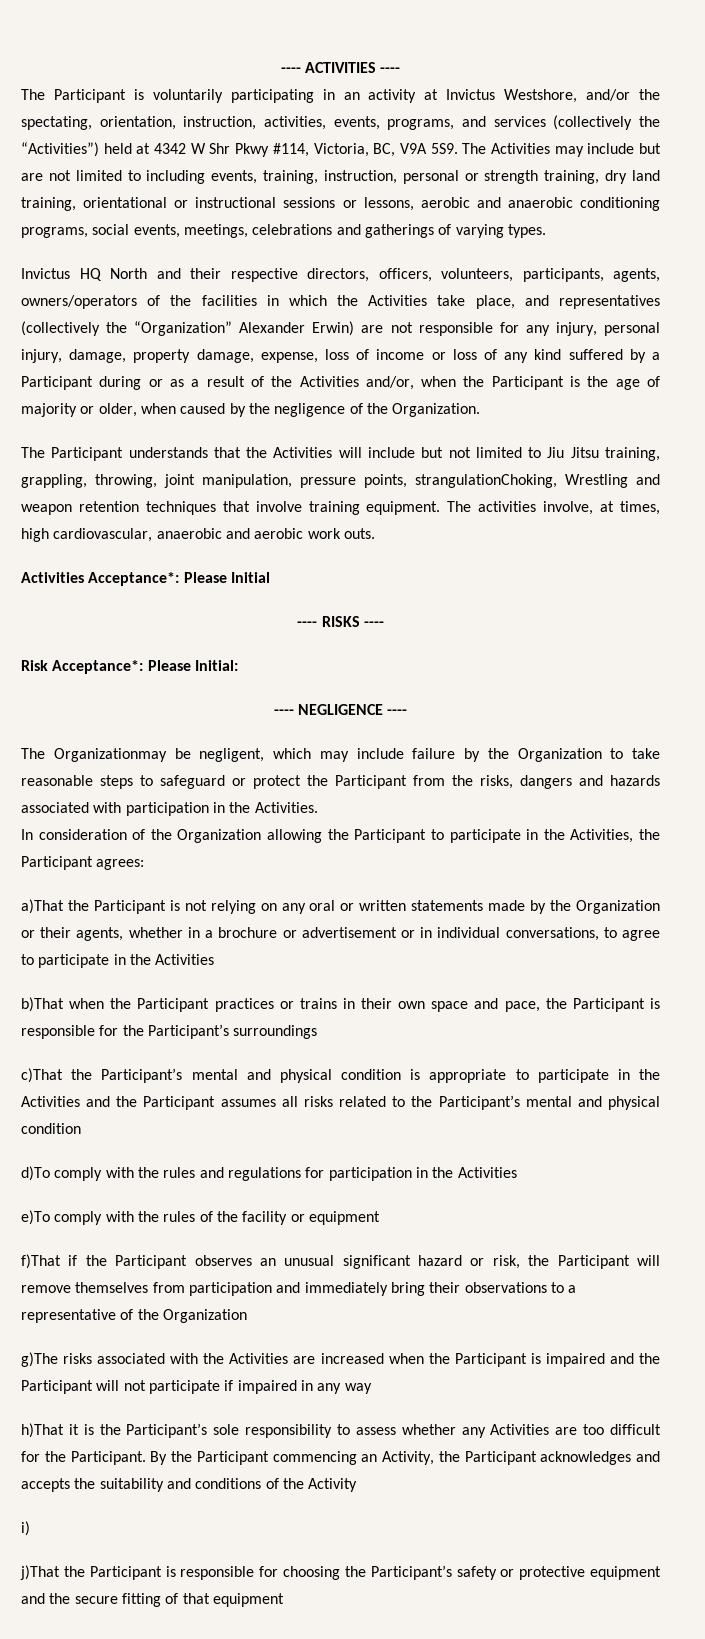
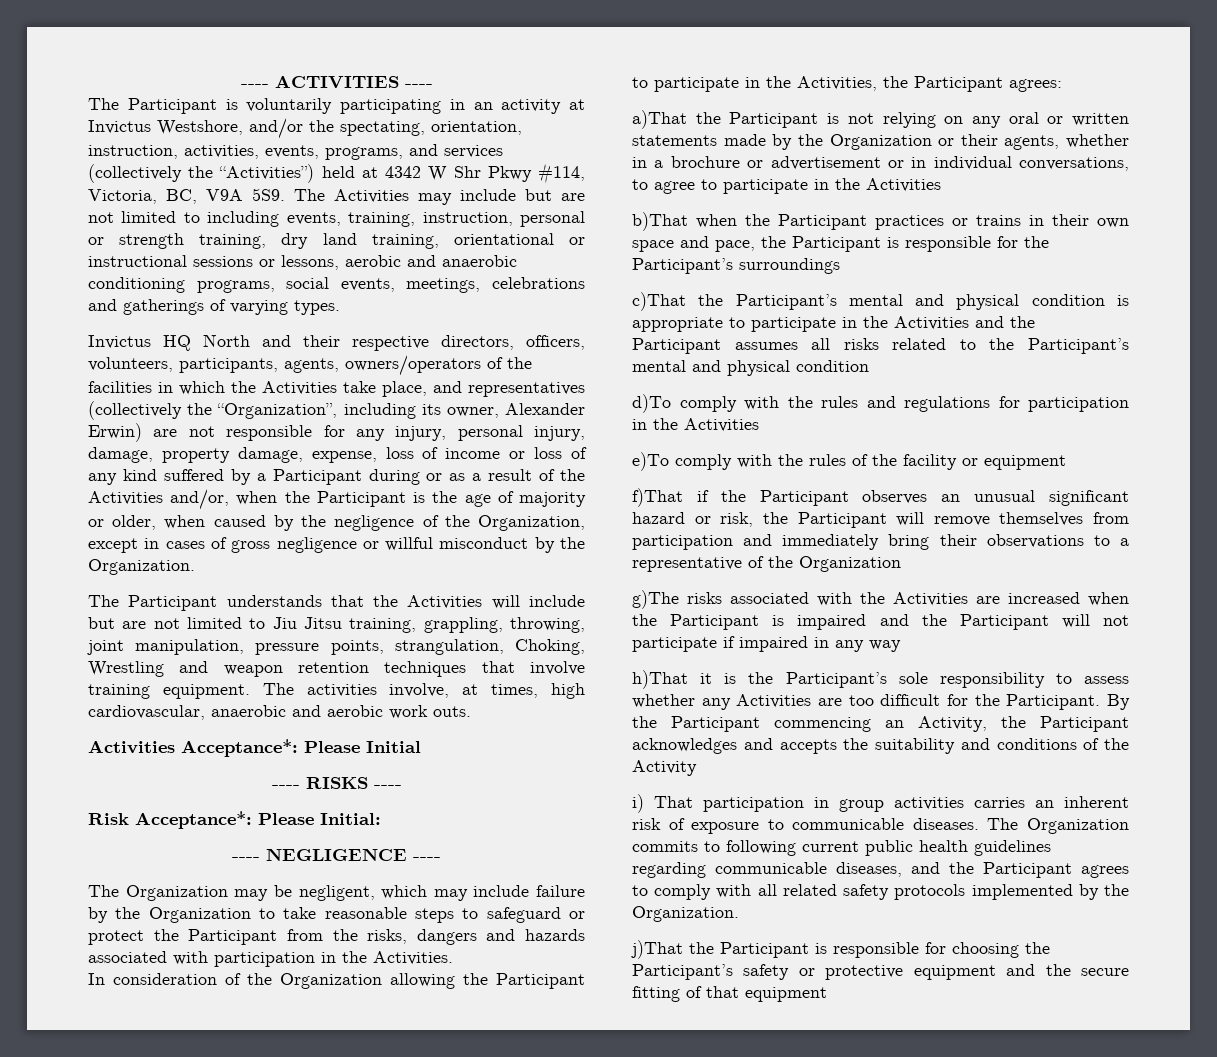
- Invictus HQ North and their respective directors, officers, volunteers, participants, agents, owners/operators of the facilities in which the Activities take place, and representatives (collectively the “Organization” Alexander Erwin) are not responsible for any injury, personal injury, damage, property damage, expense, loss of income or loss of any kind suffered by a Participant during or as a result of the Activities and/or, when the Participant is the age of majority or older, when caused by the negligence of the Organization.
+ Invictus HQ North and their respective directors, officers, volunteers, participants, agents, owners/operators of the facilities in which the Activities take place, and representatives (collectively the “Organization”, including its owner, Alexander Erwin) are not responsible for any injury, personal injury, damage, property damage, expense, loss of income or loss of any kind suffered by a Participant during or as a result of the Activities and/or, when the Participant is the age of majority or older, when caused by the negligence of the Organization, except in cases of gross negligence or willful misconduct by the Organization.
- The Participant understands that the Activities will include but not limited to Jiu Jitsu training, grappling, throwing, joint manipulation, pressure points, strangulationChoking, Wrestling and weapon retention techniques that involve training equipment.
+ The Participant understands that the Activities will include but are not limited to Jiu Jitsu training, grappling, throwing, joint manipulation, pressure points, strangulation, Choking, Wrestling and weapon retention techniques that involve training equipment.
- The Organizationmay be negligent, which may include failure by the Organization to take reasonable steps to safeguard or protect the Participant from the risks, dangers and hazards associated with participation in the Activities.
+ The Organization may be negligent, which may include failure by the Organization to take reasonable steps to safeguard or protect the Participant from the risks, dangers and hazards associated with participation in the Activities.
- i)
+ i) That participation in group activities carries an inherent risk of exposure to communicable diseases. The Organization commits to following current public health guidelines regarding communicable diseases, and the Participant agrees to comply with all related safety protocols implemented by the Organization.

